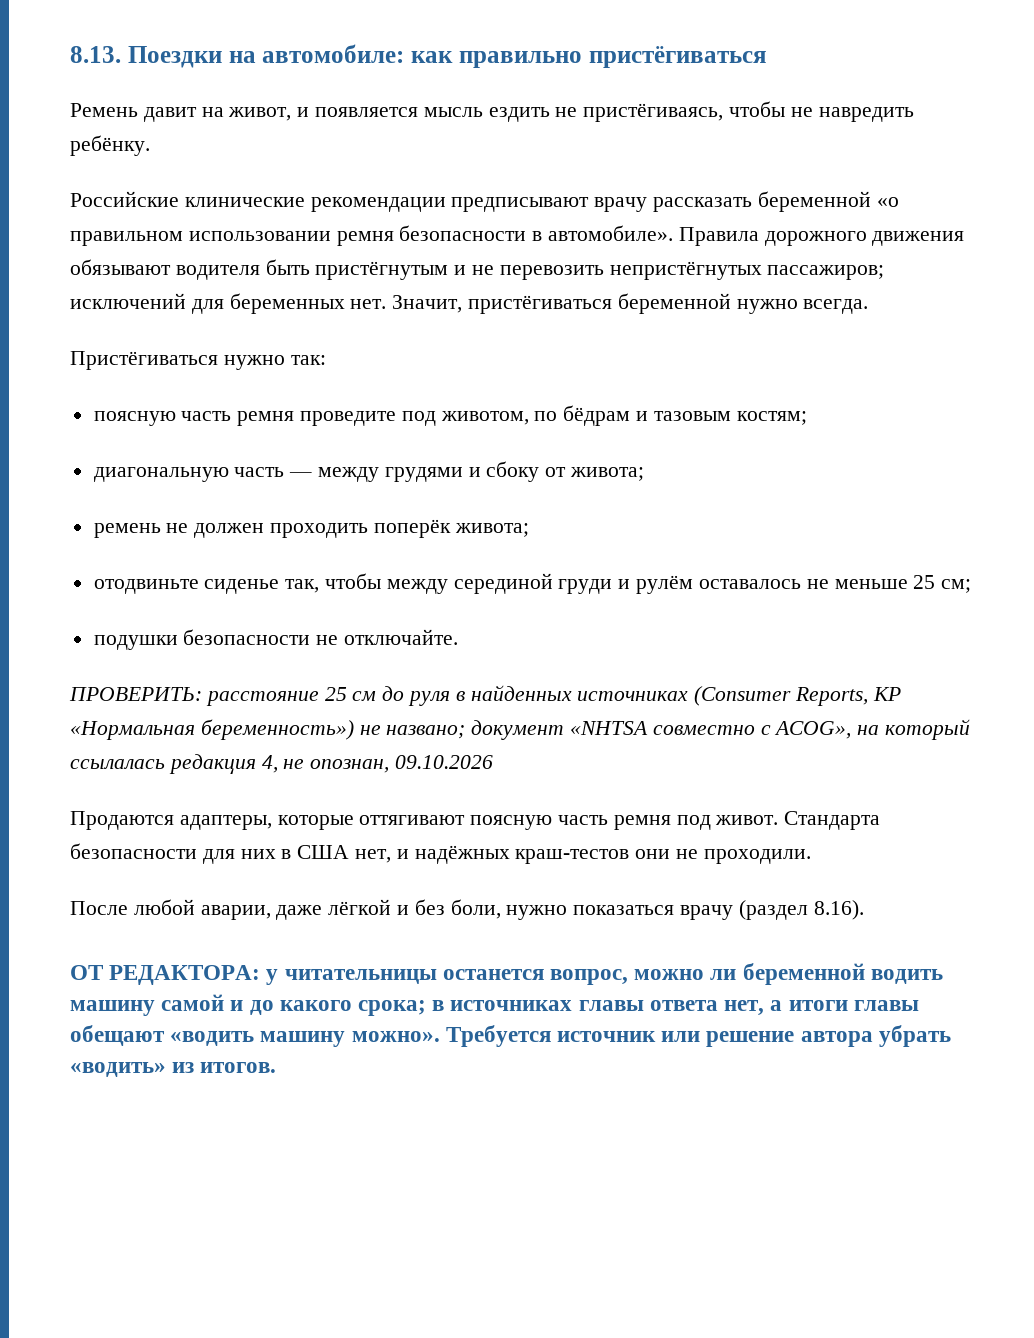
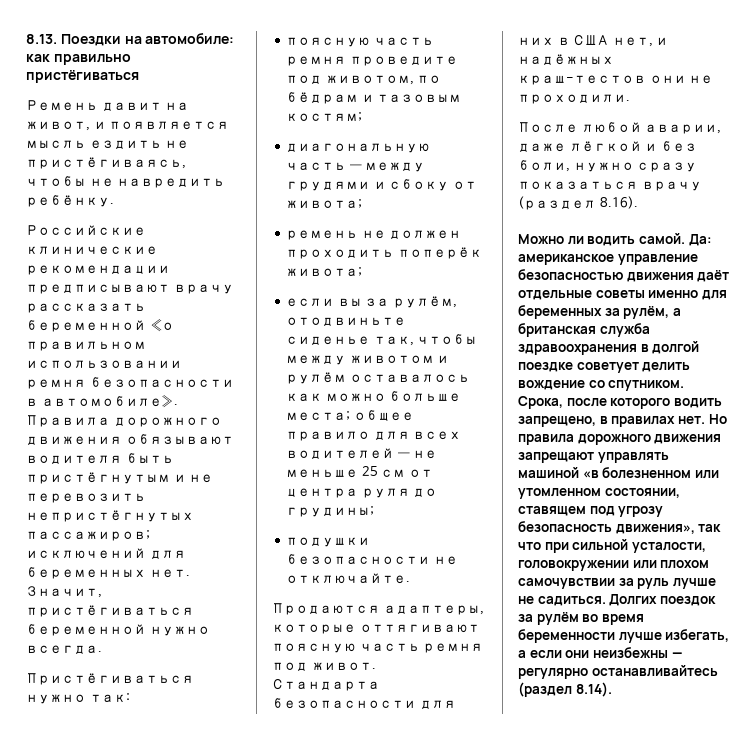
- отодвиньте сиденье так, чтобы между серединой груди и рулём оставалось не меньше 25 см;
+ если вы за рулём, отодвиньте сиденье так, чтобы между животом и рулём оставалось как можно больше места; общее правило для всех водителей — не меньше 25 см от центра руля до грудины;
  подушки безопасности не отключайте.
- ПРОВЕРИТЬ: расстояние 25 см до руля в найденных источниках (Consumer Reports, КР «Нормальная беременность») не названо; документ «NHTSA совместно с ACOG», на который ссылалась редакция 4, не опознан, 09.10.2026
- После любой аварии, даже лёгкой и без боли, нужно показаться врачу (раздел 8.16).
+ После любой аварии, даже лёгкой и без боли, нужно сразу показаться врачу (раздел 8.16).
- ОТ РЕДАКТОРА: у читательницы останется вопрос, можно ли беременной водить машину самой и до какого срока; в источниках главы ответа нет, а итоги главы обещают «водить машину можно». Требуется источник или решение автора убрать «водить» из итогов.
+ Можно ли водить самой. Да: американское управление безопасностью движения даёт отдельные советы именно для беременных за рулём, а британская служба здравоохранения в долгой поездке советует делить вождение со спутником. Срока, после которого водить запрещено, в правилах нет. Но правила дорожного движения запрещают управлять машиной «в болезненном или утомленном состоянии, ставящем под угрозу безопасность движения», так что при сильной усталости, головокружении или плохом самочувствии за руль лучше не садиться. Долгих поездок за рулём во время беременности лучше избегать, а если они неизбежны — регулярно останавливайтесь (раздел 8.14).

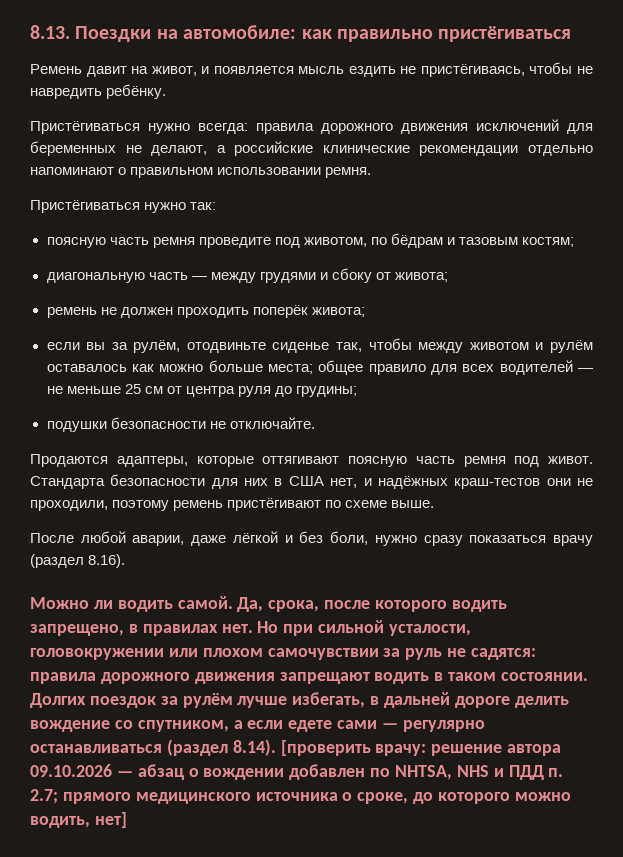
- Российские клинические рекомендации предписывают врачу рассказать беременной «о правильном использовании ремня безопасности в автомобиле». Правила дорожного движения обязывают водителя быть пристёгнутым и не перевозить непристёгнутых пассажиров; исключений для беременных нет. Значит, пристёгиваться беременной нужно всегда.
+ Пристёгиваться нужно всегда: правила дорожного движения исключений для беременных не делают, а российские клинические рекомендации отдельно напоминают о правильном использовании ремня.
- Стандарта безопасности для них в США нет, и надёжных краш-тестов они не проходили.
+ Стандарта безопасности для них в США нет, и надёжных краш-тестов они не проходили, поэтому ремень пристёгивают по схеме выше.
- Да: американское управление безопасностью движения даёт отдельные советы именно для беременных за рулём, а британская служба здравоохранения в долгой поездке советует делить вождение со спутником. Срока, после которого водить запрещено, в правилах нет.
+ Да, срока, после которого водить запрещено, в правилах нет.
- Но правила дорожного движения запрещают управлять машиной «в болезненном или утомленном состоянии, ставящем под угрозу безопасность движения», так что при сильной усталости, головокружении или плохом самочувствии за руль лучше не садиться. Долгих поездок за рулём во время беременности лучше избегать, а если они неизбежны — регулярно останавливайтесь (раздел 8.14).
+ Но при сильной усталости, головокружении или плохом самочувствии за руль не садятся: правила дорожного движения запрещают водить в таком состоянии. Долгих поездок за рулём лучше избегать, в дальней дороге делить вождение со спутником, а если едете сами — регулярно останавливаться (раздел 8.14). [проверить врачу: решение автора 09.10.2026 — абзац о вождении добавлен по NHTSA, NHS и ПДД п. 2.7; прямого медицинского источника о сроке, до которого можно водить, нет]

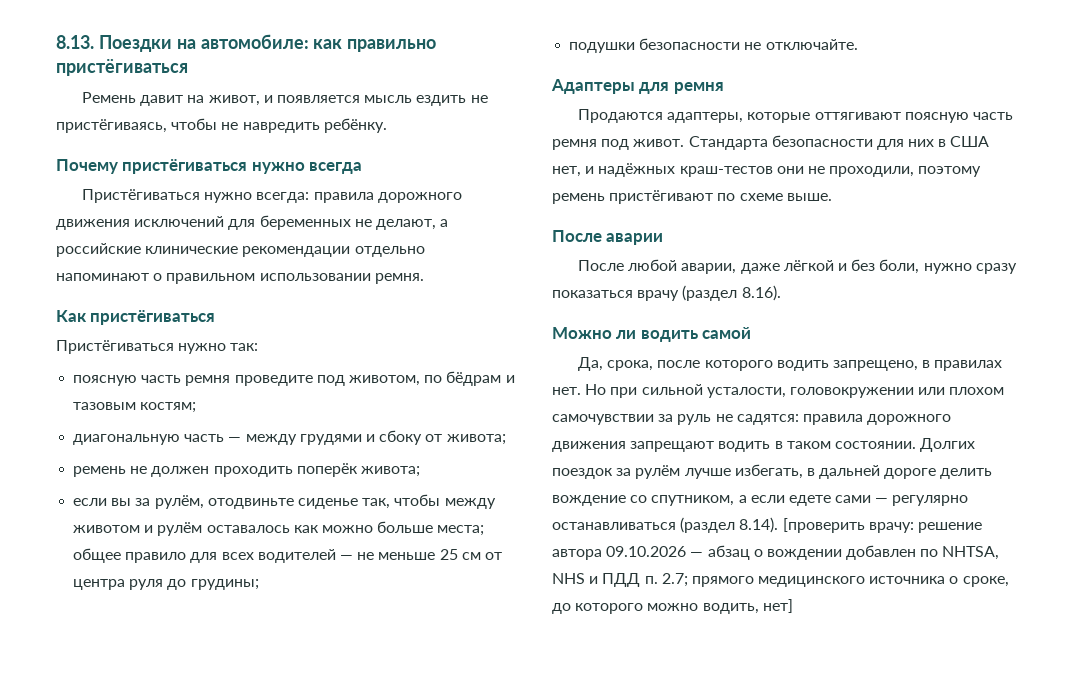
+ Почему пристёгиваться нужно всегда
+ Как пристёгиваться
+ Адаптеры для ремня
+ После аварии
- Можно ли водить самой. Да, срока, после которого водить запрещено, в правилах нет.
+ Можно ли водить самой
+ Да, срока, после которого водить запрещено, в правилах нет.

